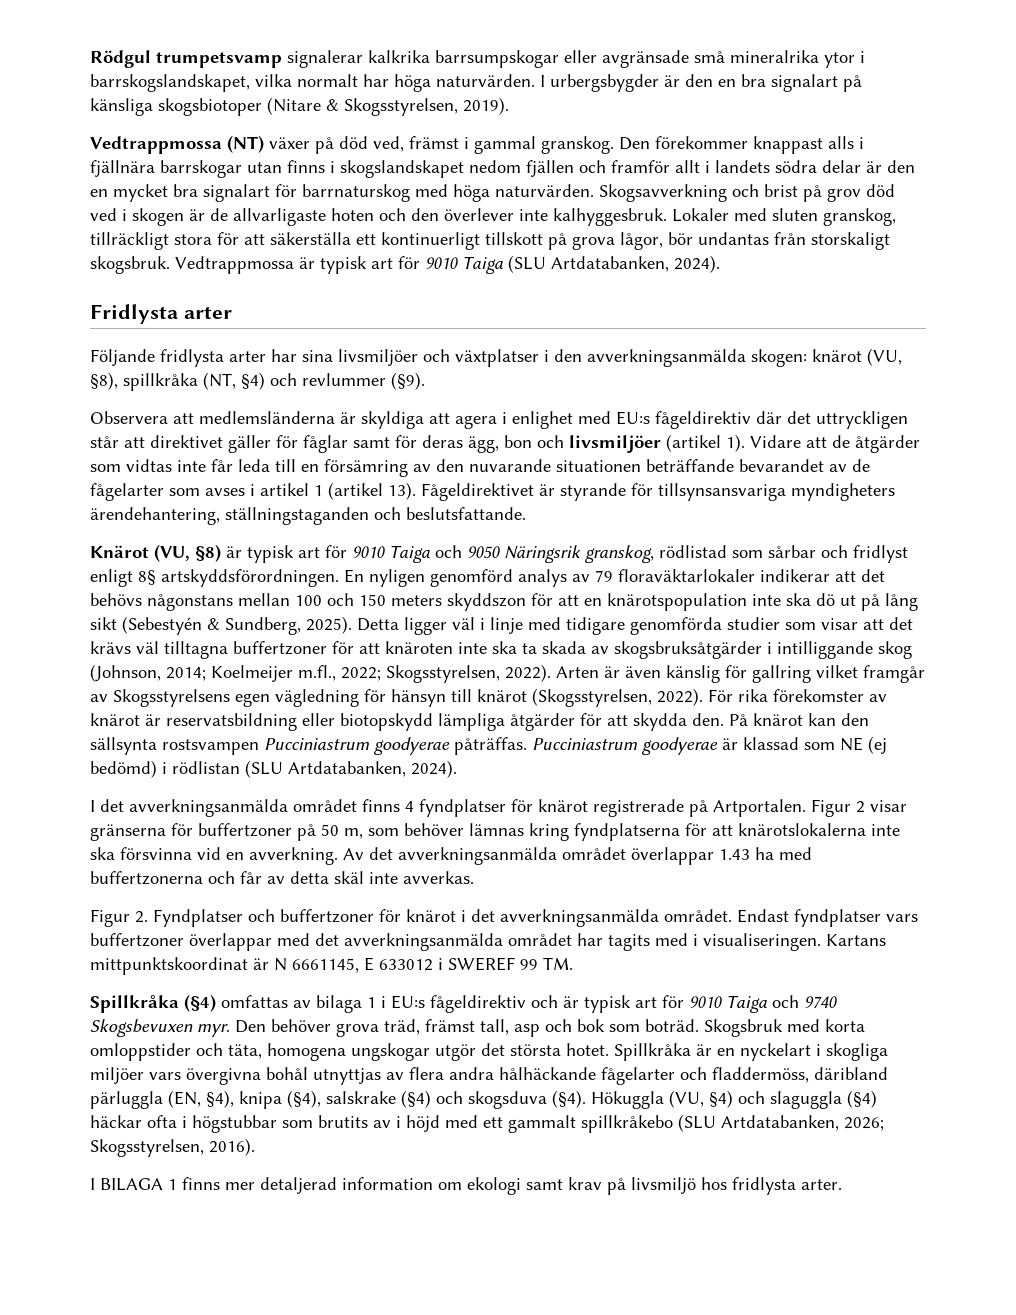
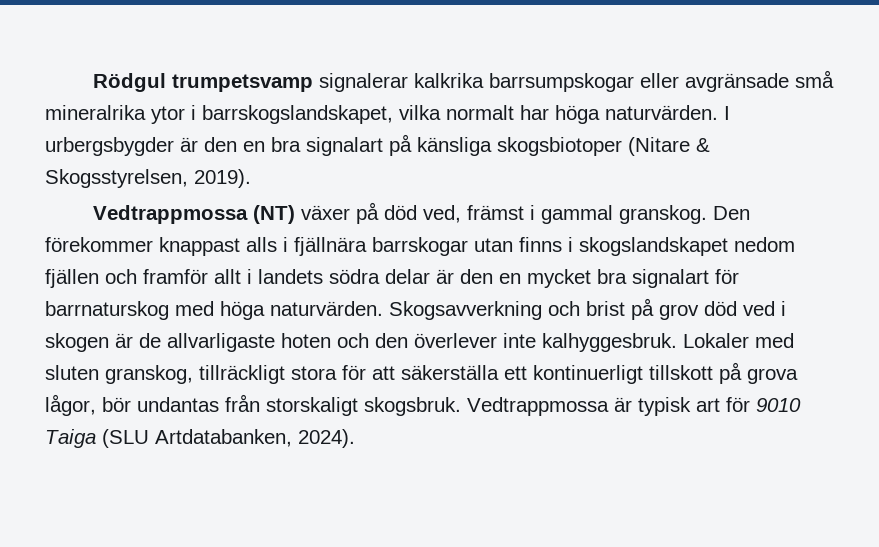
- Fridlysta arter
- Följande fridlysta arter har sina livsmiljöer och växtplatser i den avverkningsanmälda skogen: knärot (VU, §8), spillkråka (NT, §4) och revlummer (§9).
- Observera att medlemsländerna är skyldiga att agera i enlighet med EU:s fågeldirektiv där det uttryckligen står att direktivet gäller för fåglar samt för deras ägg, bon och livsmiljöer (artikel 1). Vidare att de åtgärder som vidtas inte får leda till en försämring av den nuvarande situationen beträffande bevarandet av de fågelarter som avses i artikel 1 (artikel 13). Fågeldirektivet är styrande för tillsynsansvariga myndigheters ärendehantering, ställningstaganden och beslutsfattande.
- Knärot (VU, §8) är typisk art för 9010 Taiga och 9050 Näringsrik granskog, rödlistad som sårbar och fridlyst enligt 8§ artskyddsförordningen. En nyligen genomförd analys av 79 floraväktarlokaler indikerar att det behövs någonstans mellan 100 och 150 meters skyddszon för att en knärotspopulation inte ska dö ut på lång sikt (Sebestyén & Sundberg, 2025). Detta ligger väl i linje med tidigare genomförda studier som visar att det krävs väl tilltagna buffertzoner för att knäroten inte ska ta skada av skogsbruksåtgärder i intilliggande skog (Johnson, 2014; Koelmeijer m.fl., 2022; Skogsstyrelsen, 2022). Arten är även känslig för gallring vilket framgår av Skogsstyrelsens egen vägledning för hänsyn till knärot (Skogsstyrelsen, 2022). För rika förekomster av knärot är reservatsbildning eller biotopskydd lämpliga åtgärder för att skydda den. På knärot kan den sällsynta rostsvampen Pucciniastrum goodyerae påträffas. Pucciniastrum goodyerae är klassad som NE (ej bedömd) i rödlistan (SLU Artdatabanken, 2024).
- I det avverkningsanmälda området finns 4 fyndplatser för knärot registrerade på Artportalen. Figur 2 visar gränserna för buffertzoner på 50 m, som behöver lämnas kring fyndplatserna för att knärotslokalerna inte ska försvinna vid en avverkning. Av det avverkningsanmälda området överlappar 1.43 ha med buffertzonerna och får av detta skäl inte avverkas.
- Figur 2. Fyndplatser och buffertzoner för knärot i det avverkningsanmälda området. Endast fyndplatser vars buffertzoner överlappar med det avverkningsanmälda området har tagits med i visualiseringen. Kartans mittpunktskoordinat är N 6661145, E 633012 i SWEREF 99 TM.
- Spillkråka (§4) omfattas av bilaga 1 i EU:s fågeldirektiv och är typisk art för 9010 Taiga och 9740 Skogsbevuxen myr. Den behöver grova träd, främst tall, asp och bok som boträd. Skogsbruk med korta omloppstider och täta, homogena ungskogar utgör det största hotet. Spillkråka är en nyckelart i skogliga miljöer vars övergivna bohål utnyttjas av flera andra hålhäckande fågelarter och fladdermöss, däribland pärluggla (EN, §4), knipa (§4), salskrake (§4) och skogsduva (§4). Hökuggla (VU, §4) och slaguggla (§4) häckar ofta i högstubbar som brutits av i höjd med ett gammalt spillkråkebo (SLU Artdatabanken, 2026; Skogsstyrelsen, 2016).
- I BILAGA 1 finns mer detaljerad information om ekologi samt krav på livsmiljö hos fridlysta arter.

